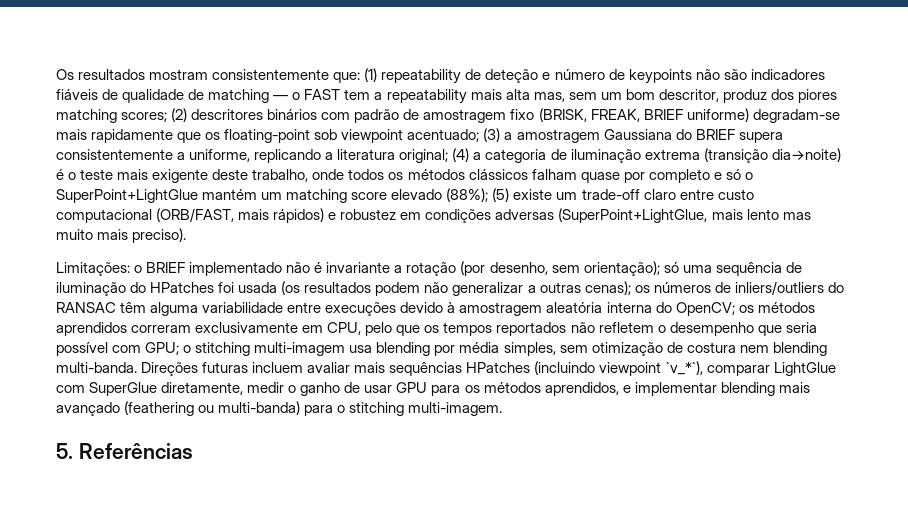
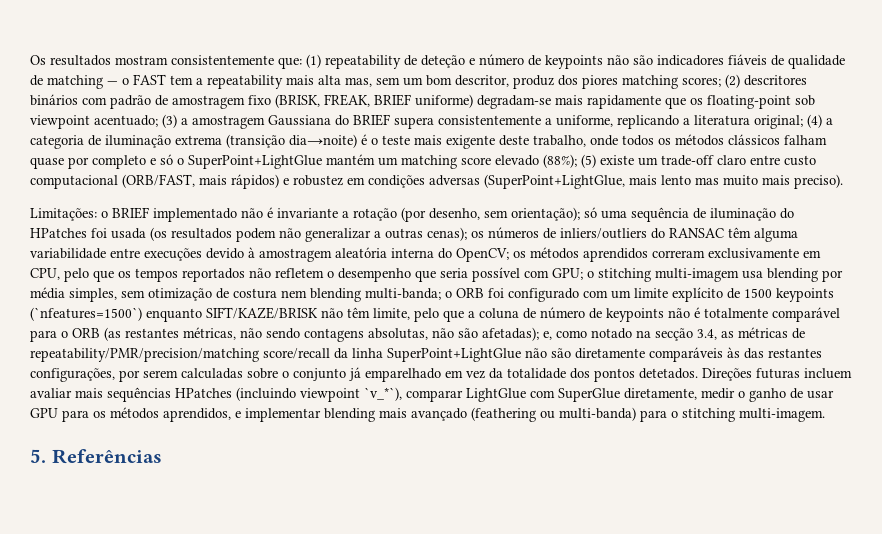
- o stitching multi-imagem usa blending por média simples, sem otimização de costura nem blending multi-banda.
+ o stitching multi-imagem usa blending por média simples, sem otimização de costura nem blending multi-banda; o ORB foi configurado com um limite explícito de 1500 keypoints (`nfeatures=1500`) enquanto SIFT/KAZE/BRISK não têm limite, pelo que a coluna de número de keypoints não é totalmente comparável para o ORB (as restantes métricas, não sendo contagens absolutas, não são afetadas); e, como notado na secção 3.4, as métricas de repeatability/PMR/precision/matching score/recall da linha SuperPoint+LightGlue não são diretamente comparáveis às das restantes configurações, por serem calculadas sobre o conjunto já emparelhado em vez da totalidade dos pontos detetados.

